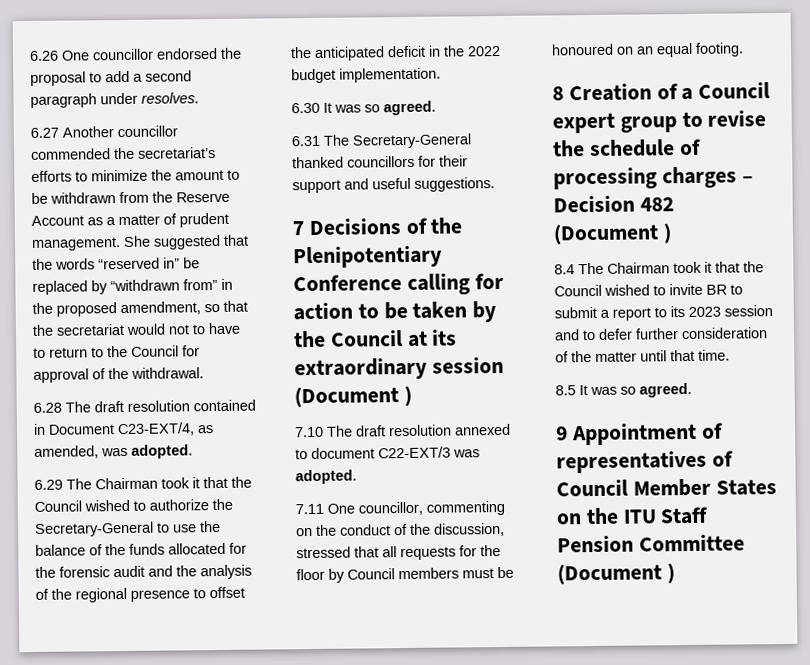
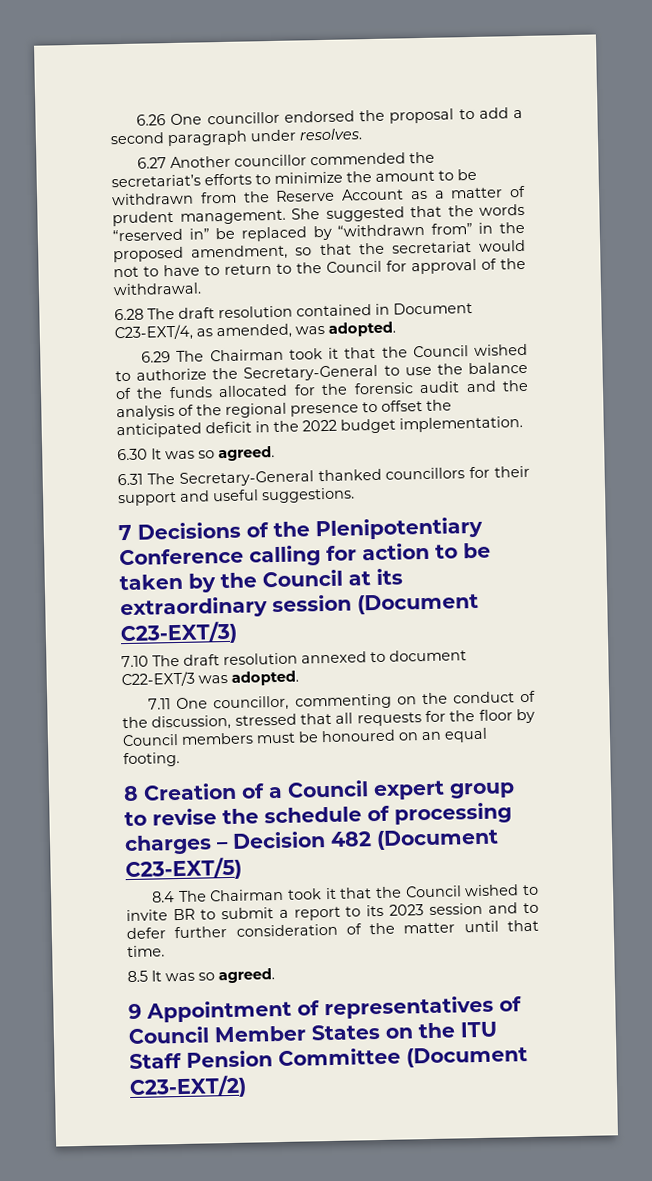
- 7 Decisions of the Plenipotentiary Conference calling for action to be taken by the Council at its extraordinary session (Document )
+ 7 Decisions of the Plenipotentiary Conference calling for action to be taken by the Council at its extraordinary session (Document C23-EXT/3)
- 8 Creation of a Council expert group to revise the schedule of processing charges – Decision 482 (Document )
+ 8 Creation of a Council expert group to revise the schedule of processing charges – Decision 482 (Document C23-EXT/5)
- 9 Appointment of representatives of Council Member States on the ITU Staff Pension Committee (Document )
+ 9 Appointment of representatives of Council Member States on the ITU Staff Pension Committee (Document C23-EXT/2)

